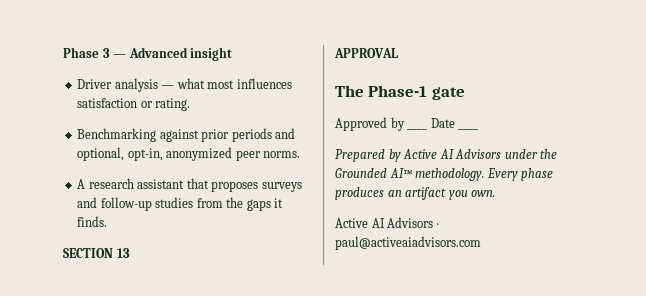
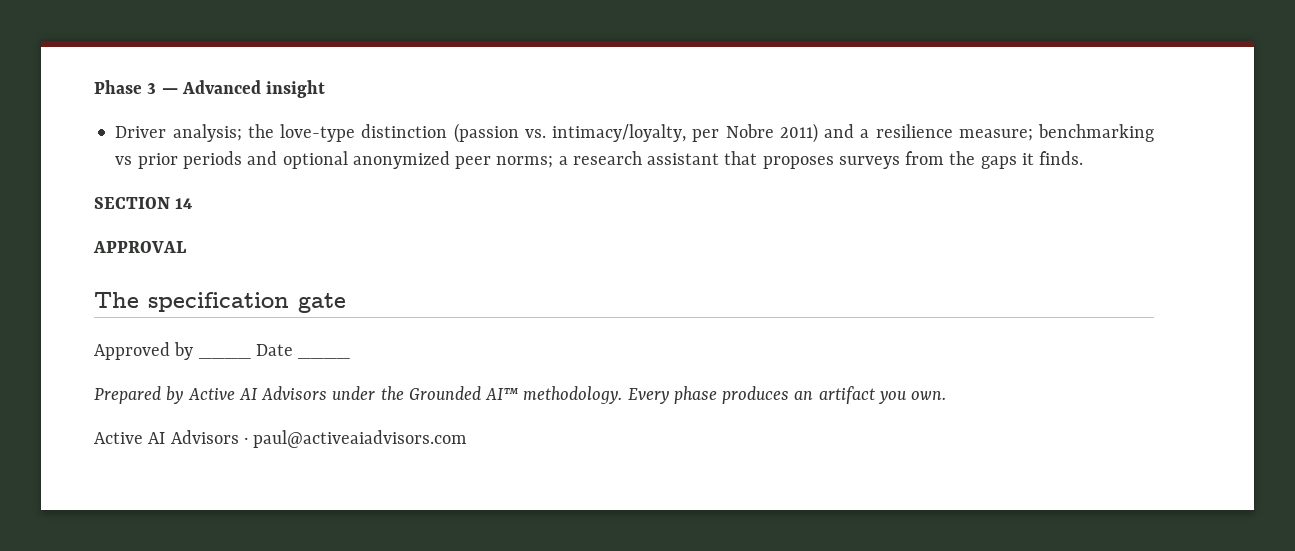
- Driver analysis — what most influences satisfaction or rating.
- Benchmarking against prior periods and optional, opt-in, anonymized peer norms.
- A research assistant that proposes surveys and follow-up studies from the gaps it finds.
+ Driver analysis; the love-type distinction (passion vs. intimacy/loyalty, per Nobre 2011) and a resilience measure; benchmarking vs prior periods and optional anonymized peer norms; a research assistant that proposes surveys from the gaps it finds.
- SECTION 13
+ SECTION 14
- The Phase-1 gate
+ The specification gate

